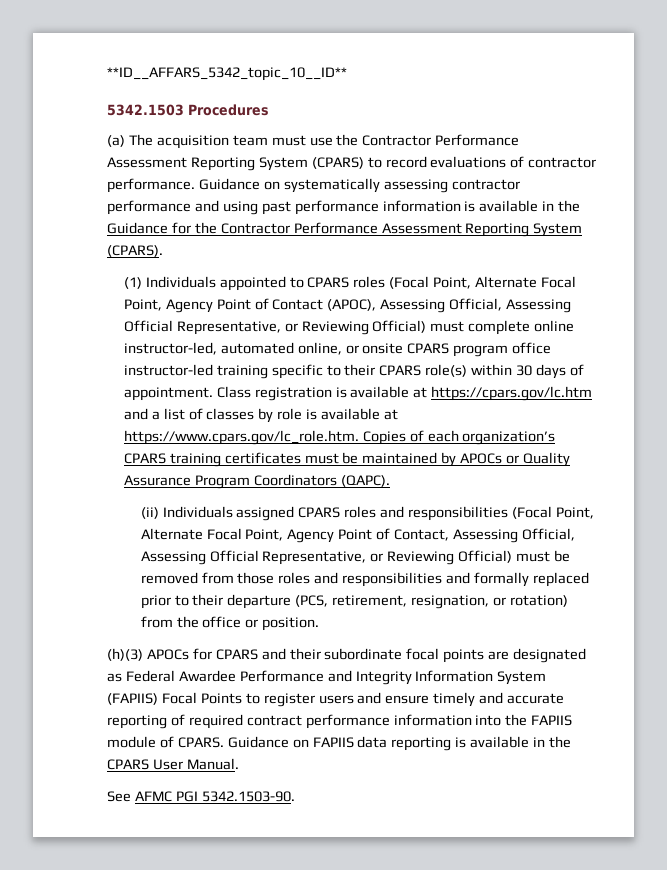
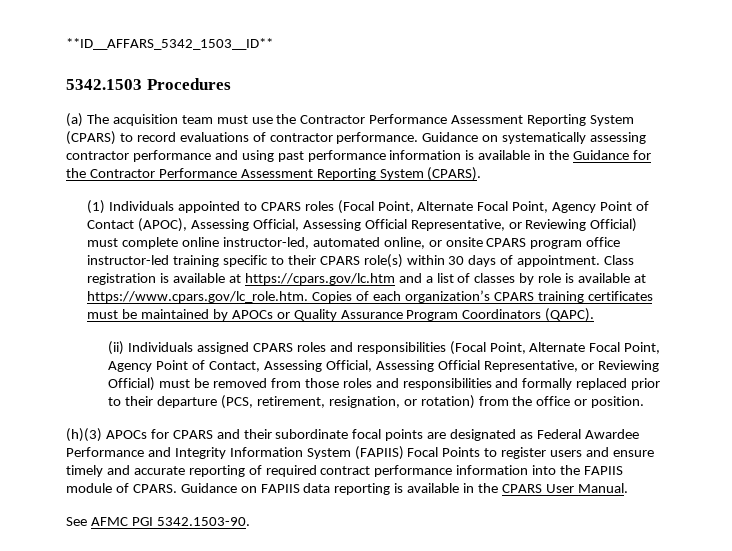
- **ID__AFFARS_5342_topic_10__ID**
+ **ID__AFFARS_5342_1503__ID**

